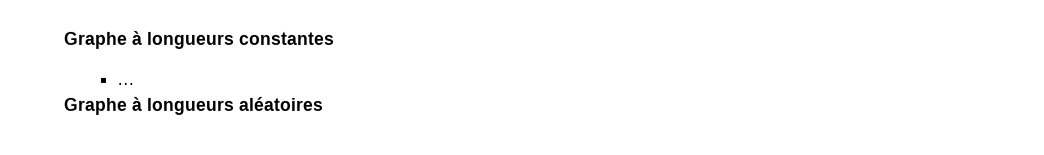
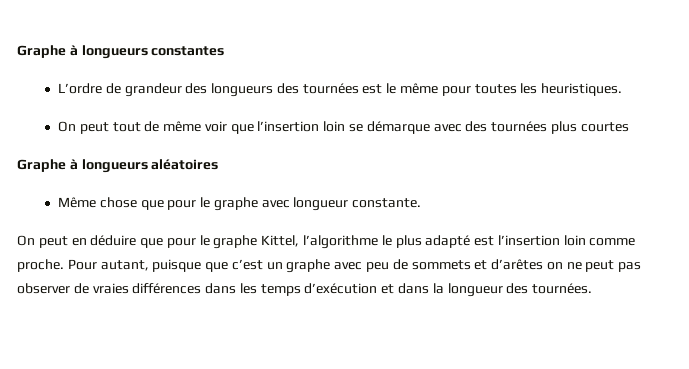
- …
+ L’ordre de grandeur des longueurs des tournées est le même pour toutes les heuristiques.
+ On peut tout de même voir que l’insertion loin se démarque avec des tournées plus courtes
  Graphe à longueurs aléatoires
+ Même chose que pour le graphe avec longueur constante.
+ On peut en déduire que pour le graphe Kittel, l’algorithme le plus adapté est l’insertion loin comme proche. Pour autant, puisque que c’est un graphe avec peu de sommets et d’arêtes on ne peut pas observer de vraies différences dans les temps d’exécution et dans la longueur des tournées.

